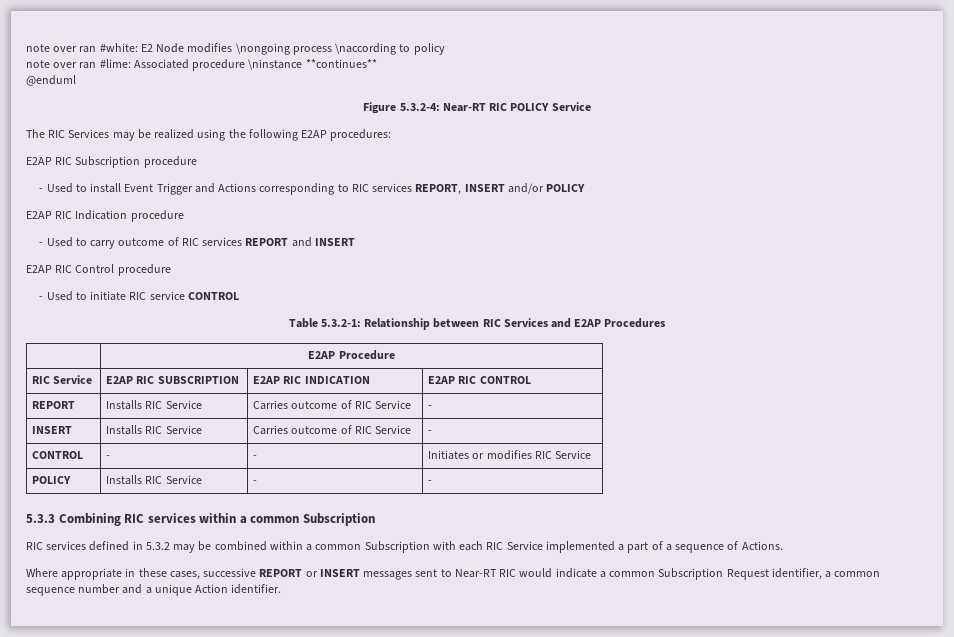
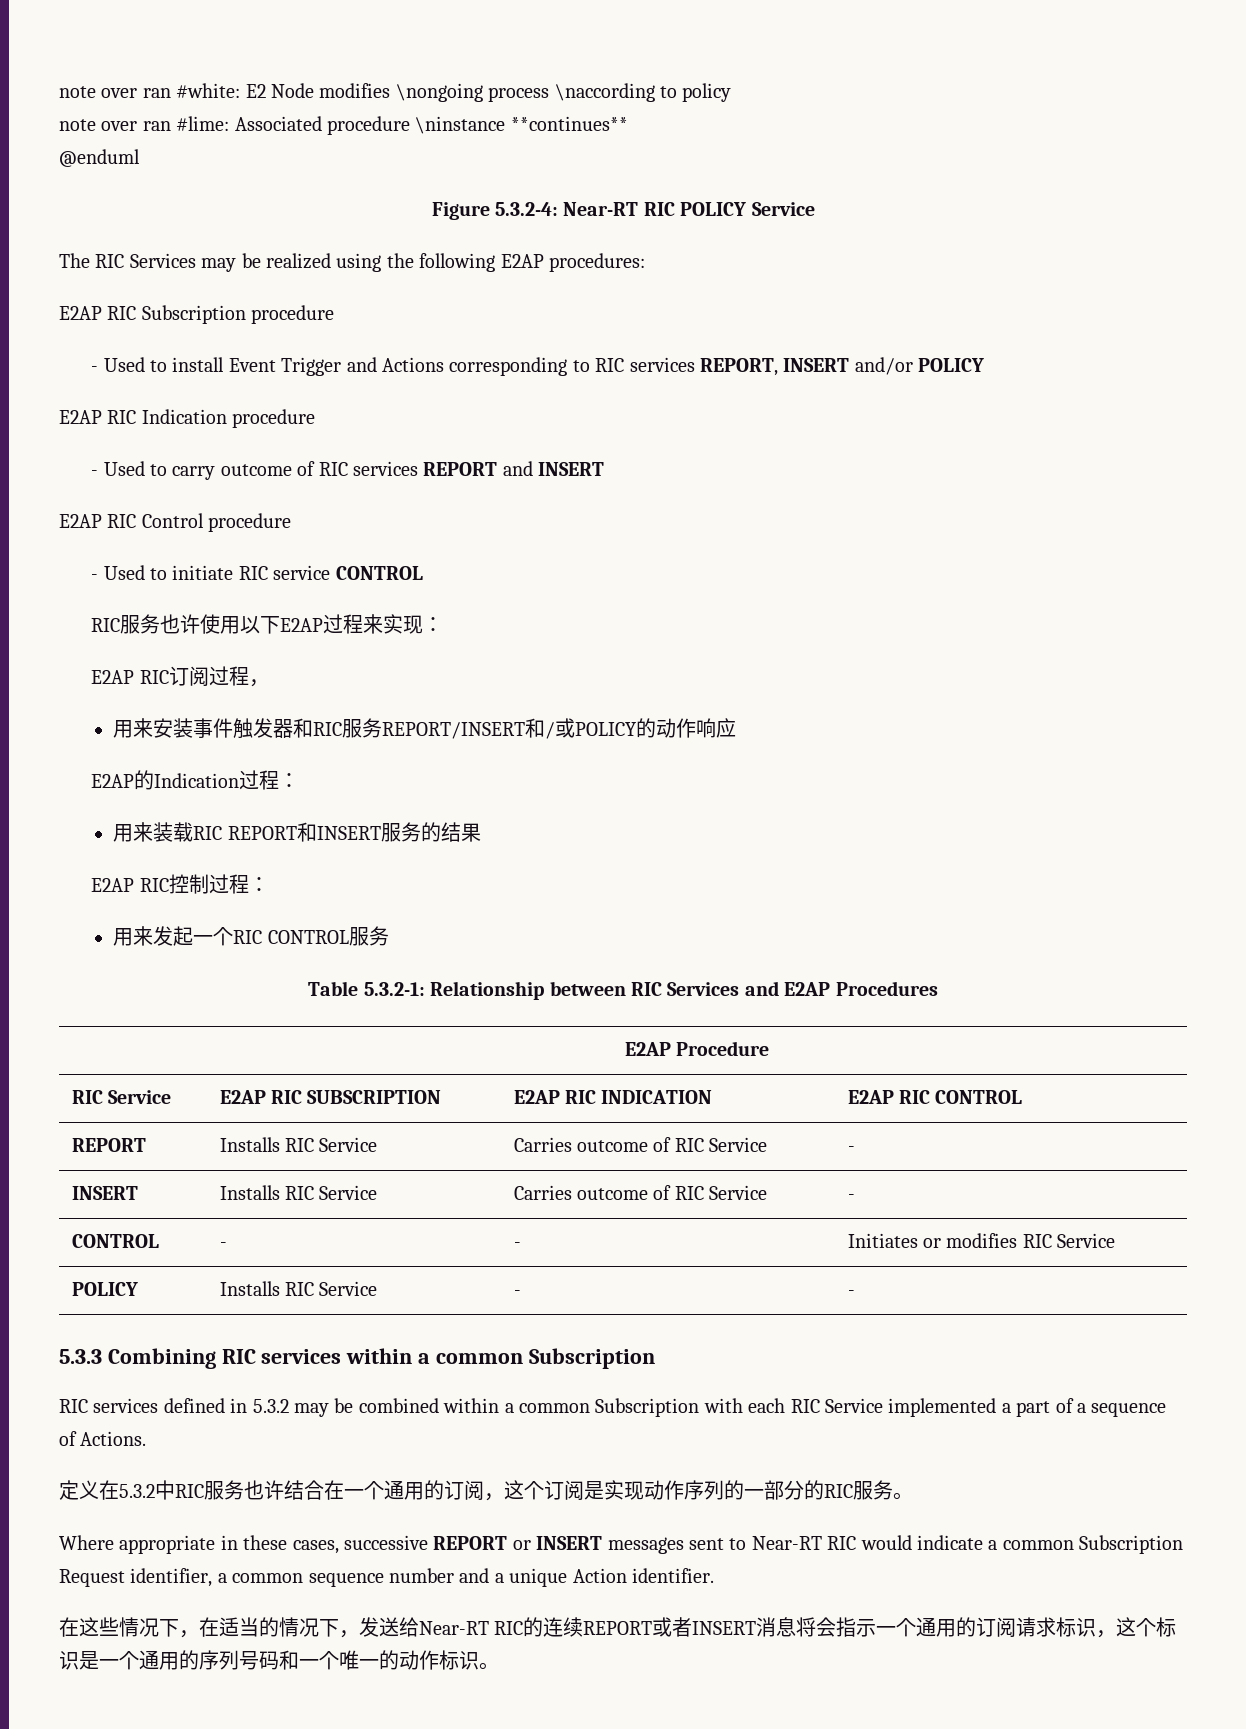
+ RIC服务也许使用以下E2AP过程来实现：
+ E2AP RIC订阅过程，
+ 用来安装事件触发器和RIC服务REPORT/INSERT和/或POLICY的动作响应
+ E2AP的Indication过程：
+ 用来装载RIC REPORT和INSERT服务的结果
+ E2AP RIC控制过程：
+ 用来发起一个RIC CONTROL服务
+ 定义在5.3.2中RIC服务也许结合在一个通用的订阅，这个订阅是实现动作序列的一部分的RIC服务。
+ 在这些情况下，在适当的情况下，发送给Near-RT RIC的连续REPORT或者INSERT消息将会指示一个通用的订阅请求标识，这个标识是一个通用的序列号码和一个唯一的动作标识。

